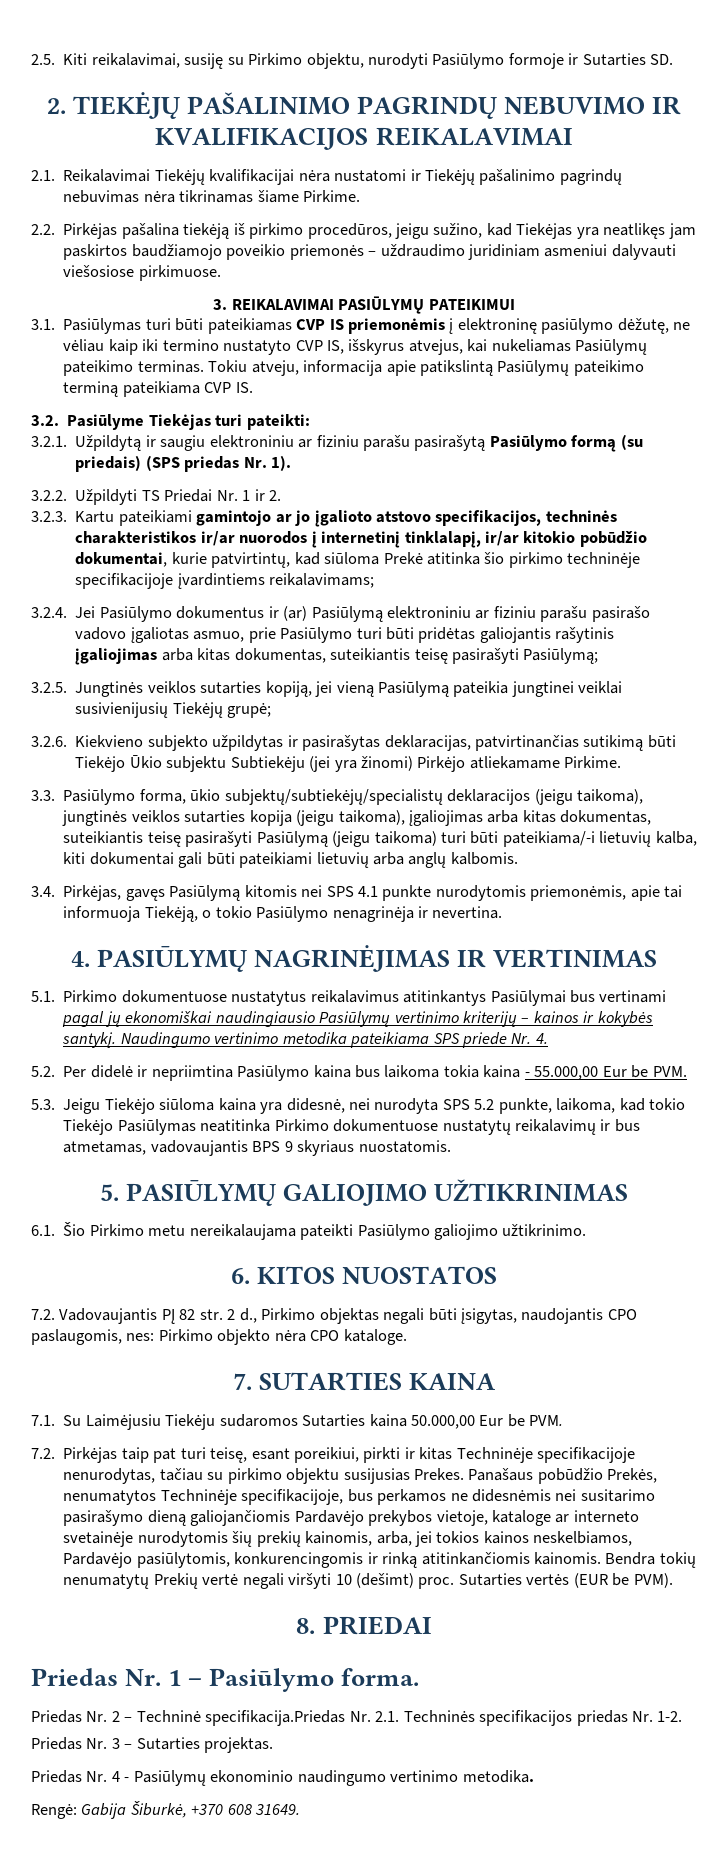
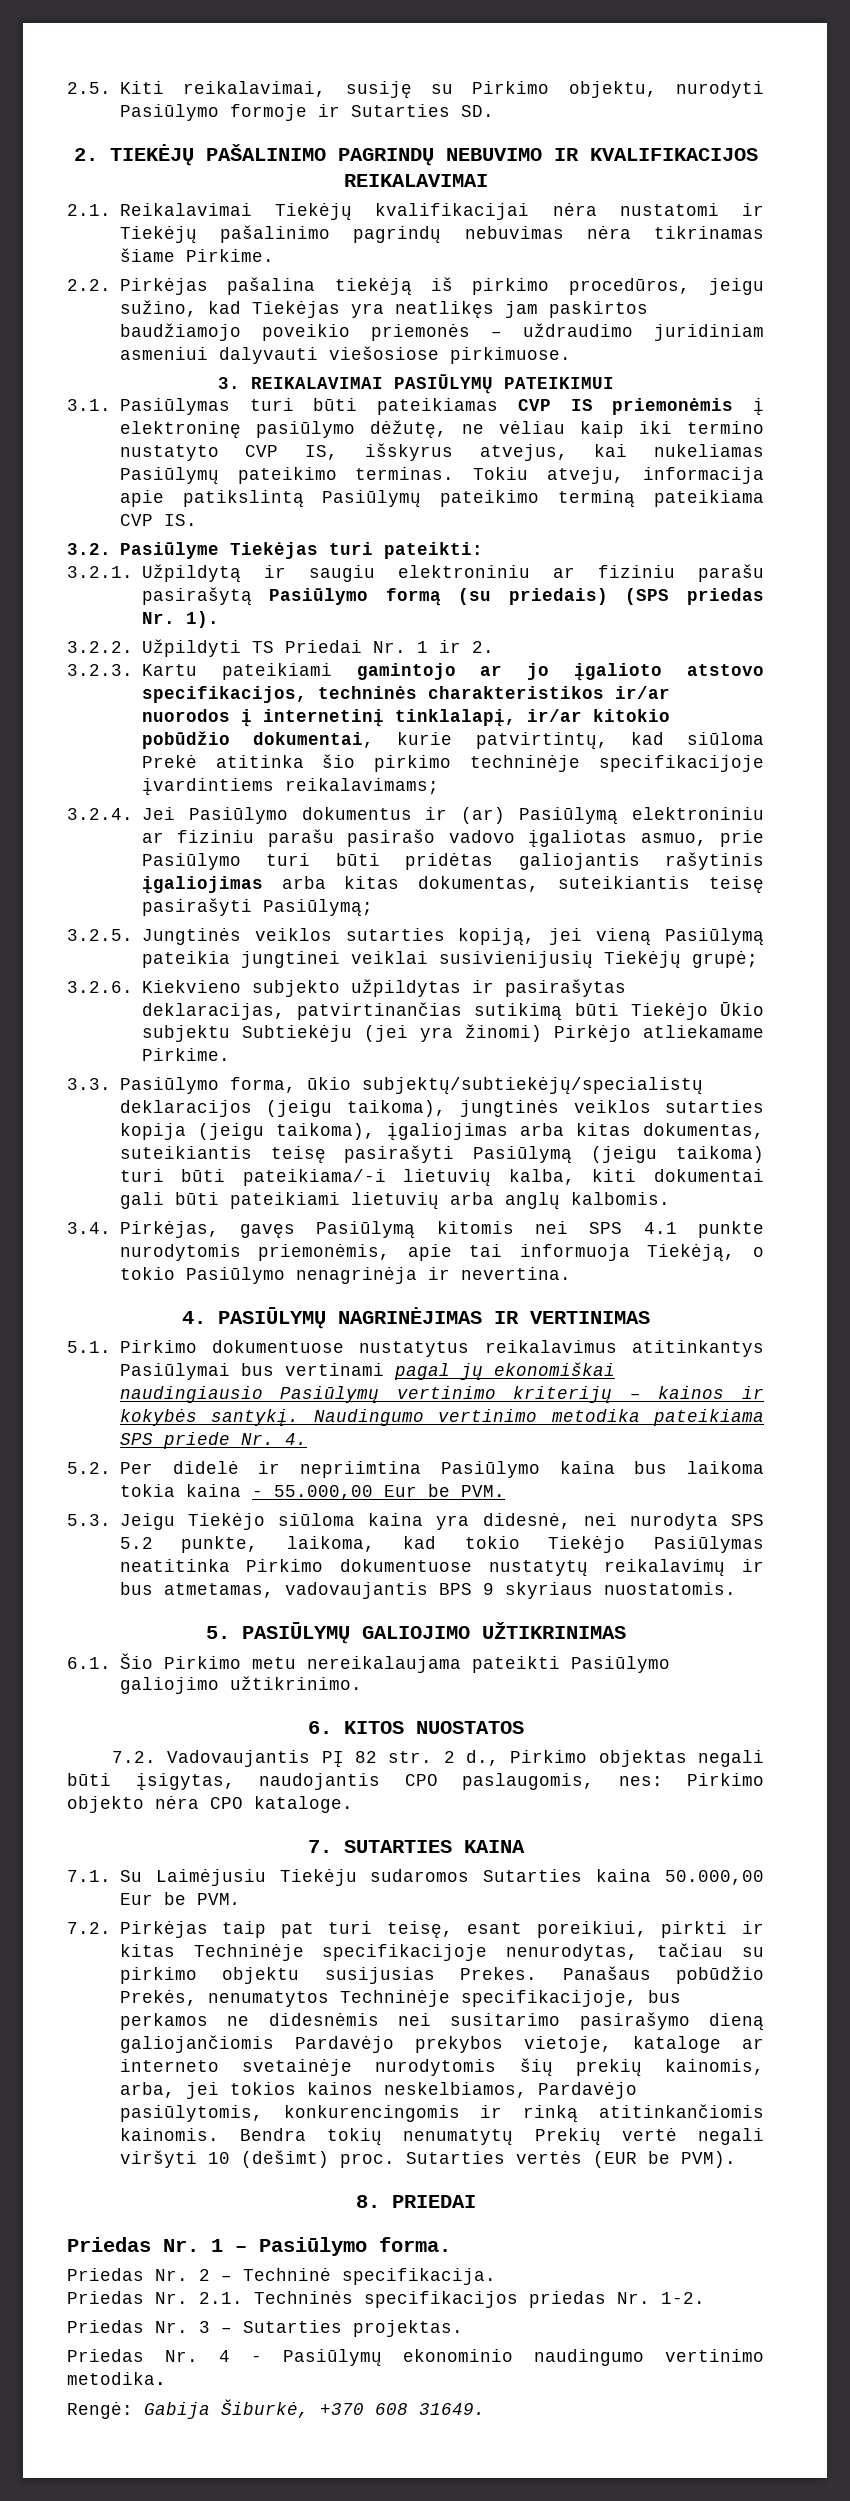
- Priedas Nr. 2 – Techninė specifikacija.Priedas Nr. 2.1. Techninės specifikacijos priedas Nr. 1-2.
+ Priedas Nr. 2 – Techninė specifikacija.
+ Priedas Nr. 2.1. Techninės specifikacijos priedas Nr. 1-2.

